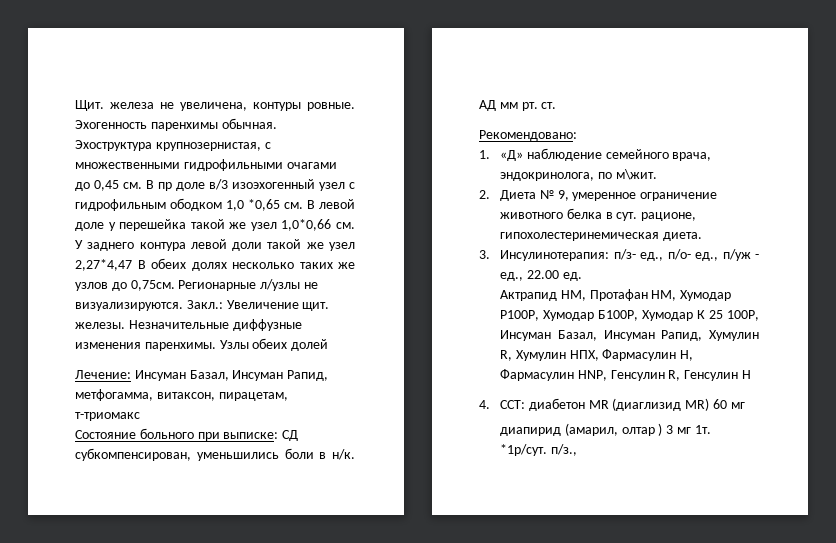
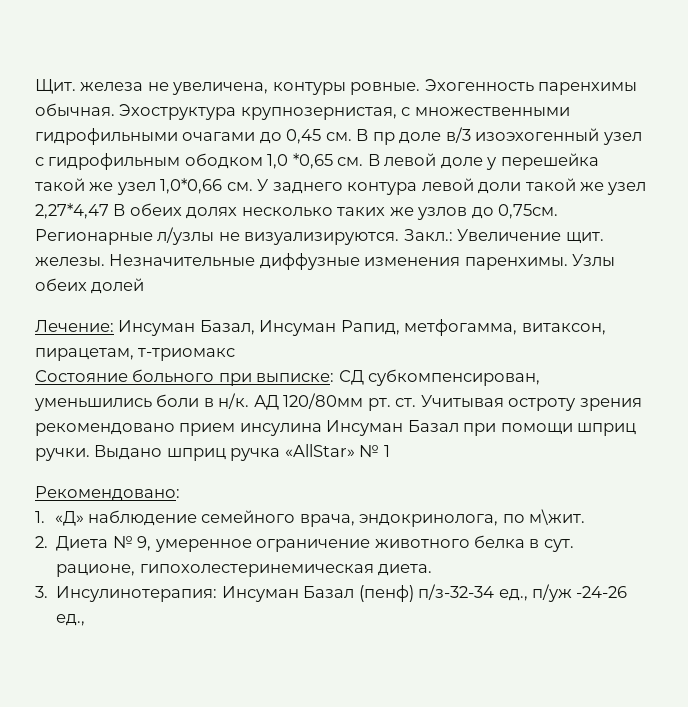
- АД мм рт. ст.
+ АД 120/80мм рт. ст. Учитывая остроту зрения рекомендовано прием инсулина Инсуман Базал при помощи шприц ручки. Выдано шприц ручка «AllStar» № 1
- 3. Инсулинотерапия: п/з- ед., п/о- ед., п/уж - ед., 22.00 ед.
- Актрапид НМ, Протафан НМ, Хумодар Р100Р, Хумодар Б100Р, Хумодар К 25 100Р, Инсуман Базал, Инсуман Рапид, Хумулин R, Хумулин НПХ, Фармасулин Н, Фармасулин НNР, Генсулин R, Генсулин Н
- 4. ССТ: диабетон МR (диаглизид МR) 60 мг
- диапирид (амарил, олтар ) 3 мг 1т. *1р/сут. п/з.,
+ 3. Инсулинотерапия: Инсуман Базал (пенф) п/з-32-34 ед., п/уж -24-26 ед.,

